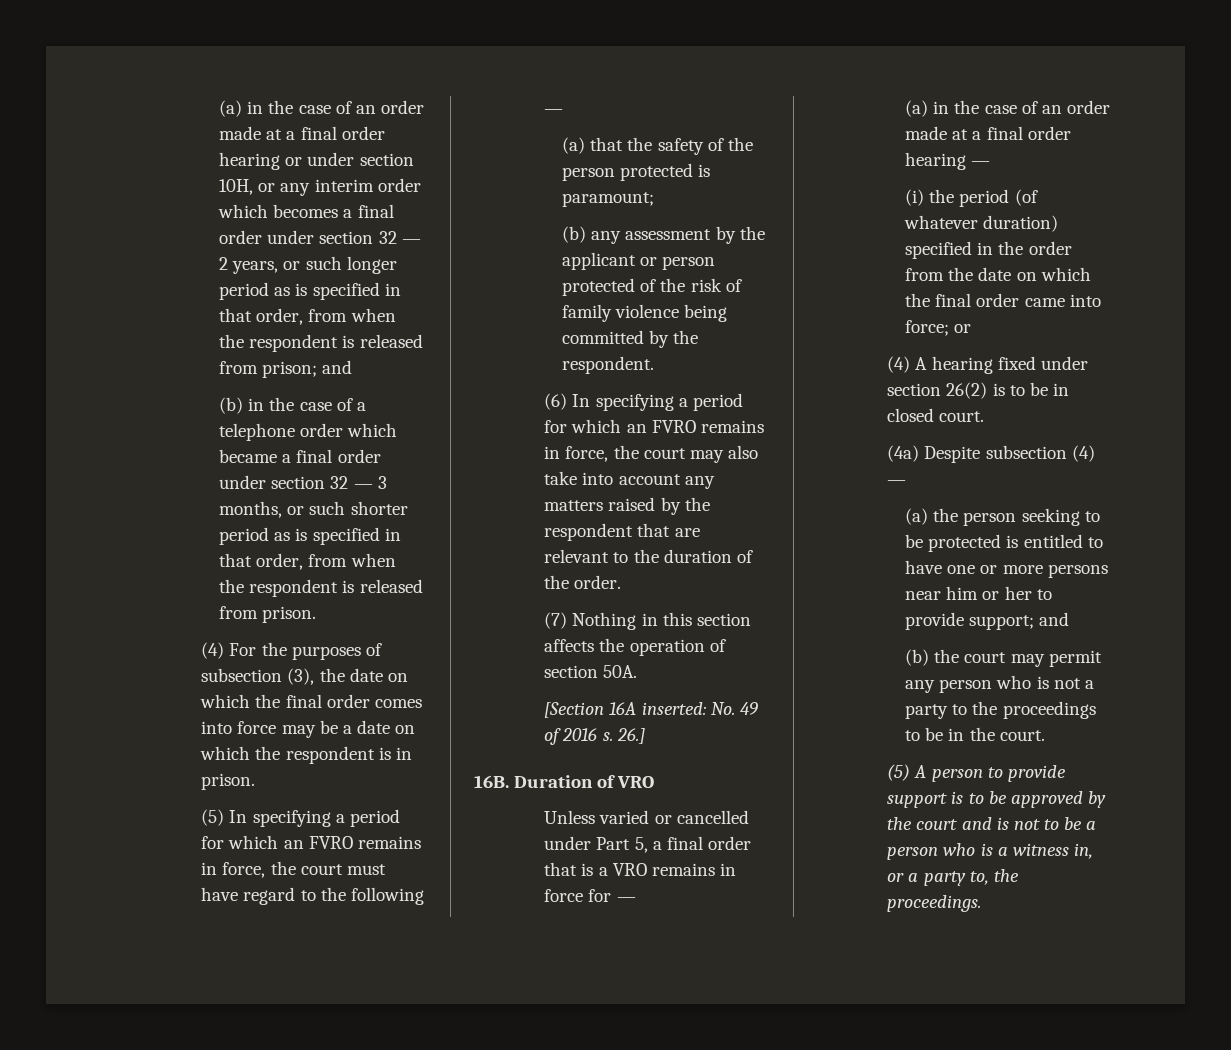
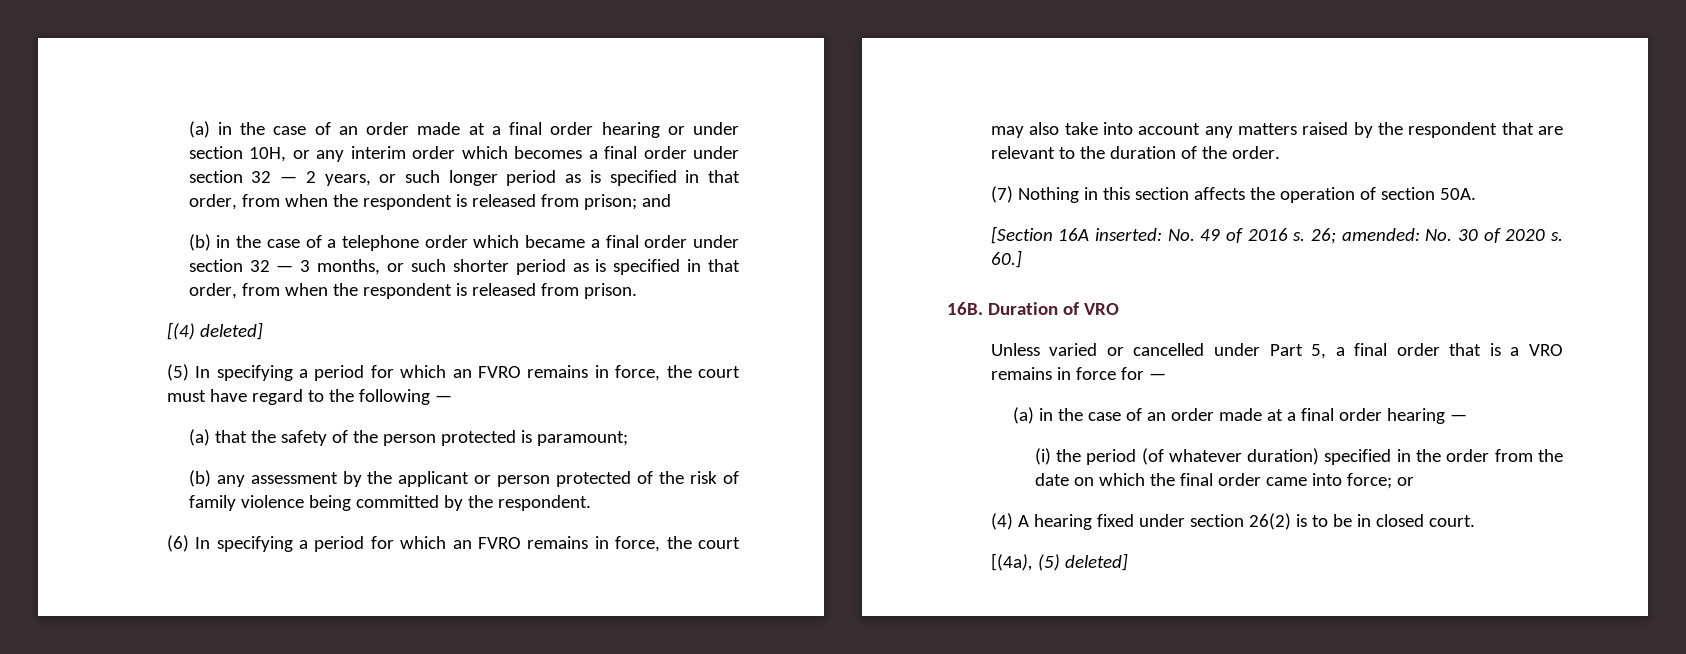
- (4) For the purposes of subsection (3), the date on which the final order comes into force may be a date on which the respondent is in prison.
+ [(4) deleted]
- 26.]
+ 26; amended: No. 30 of 2020 s. 60.]
- (4a) Despite subsection (4) —
- (a) the person seeking to be protected is entitled to have one or more persons near him or her to provide support; and
- (b) the court may permit any person who is not a party to the proceedings to be in the court.
- (5) A person to provide support is to be approved by the court and is not to be a person who is a witness in, or a party to, the proceedings.
+ [(4a), (5) deleted]

